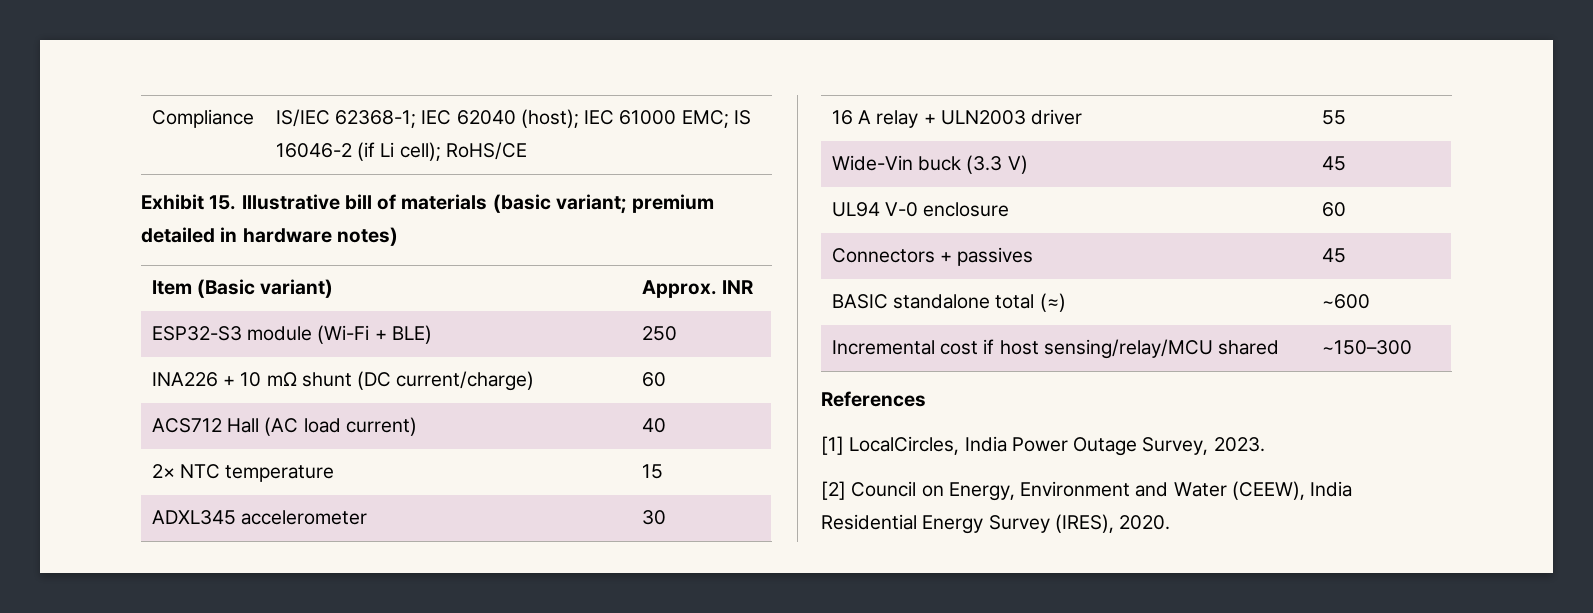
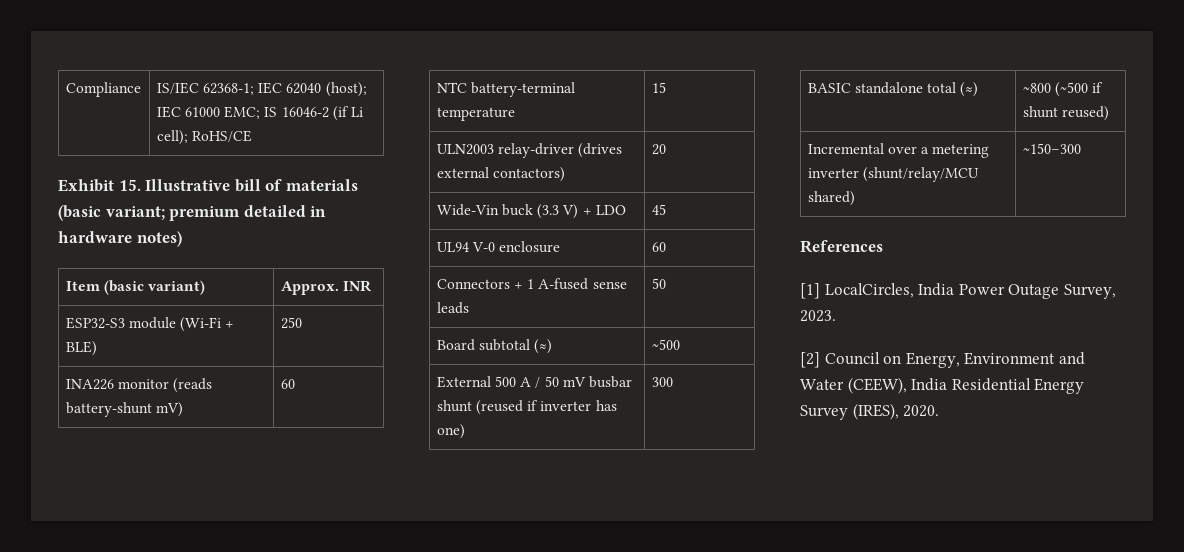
- Item (Basic variant) | Approx. INR
+ Item (basic variant) | Approx. INR
- INA226 + 10 mΩ shunt (DC current/charge) | 60
- ACS712 Hall (AC load current) | 40
- 2× NTC temperature | 15
- ADXL345 accelerometer | 30
- 16 A relay + ULN2003 driver | 55
+ INA226 monitor (reads battery-shunt mV) | 60
+ NTC battery-terminal temperature | 15
+ ULN2003 relay-driver (drives external contactors) | 20
- Wide-Vin buck (3.3 V) | 45
+ Wide-Vin buck (3.3 V) + LDO | 45
- Connectors + passives | 45
- BASIC standalone total (≈) | ~600
- Incremental cost if host sensing/relay/MCU shared | ~150–300
+ Connectors + 1 A-fused sense leads | 50
+ Board subtotal (≈) | ~500
+ External 500 A / 50 mV busbar shunt (reused if inverter has one) | 300
+ BASIC standalone total (≈) | ~800 (~500 if shunt reused)
+ Incremental over a metering inverter (shunt/relay/MCU shared) | ~150–300

